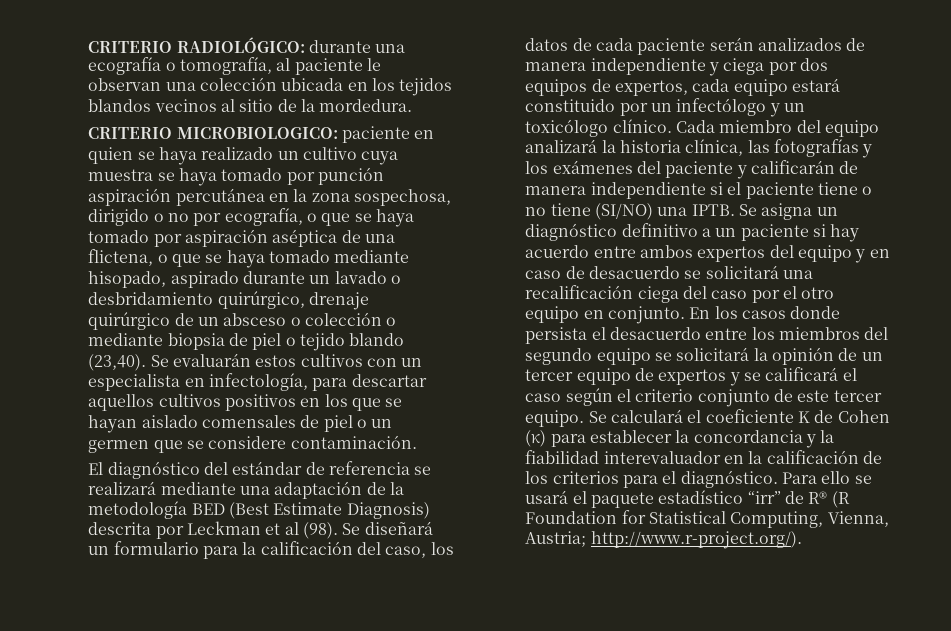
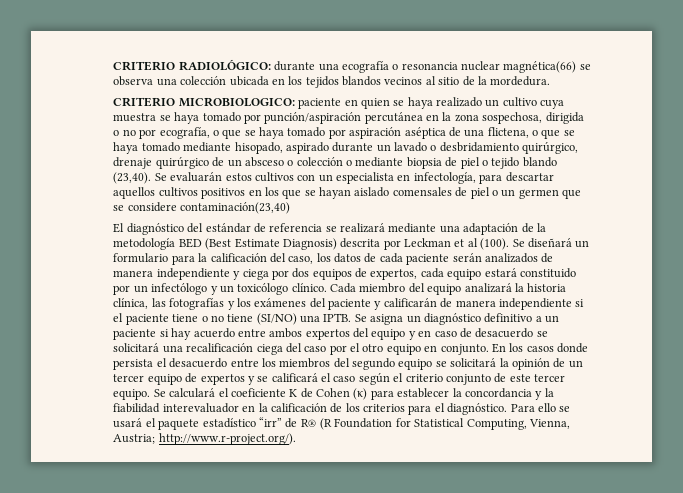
- CRITERIO RADIOLÓGICO: durante una ecografía o tomografía, al paciente le observan una colección ubicada en los tejidos blandos vecinos al sitio de la mordedura.
+ CRITERIO RADIOLÓGICO: durante una ecografía o resonancia nuclear magnética(66) se observa una colección ubicada en los tejidos blandos vecinos al sitio de la mordedura.
- paciente en quien se haya realizado un cultivo cuya muestra se haya tomado por punción aspiración percutánea en la zona sospechosa, dirigido o no por ecografía, o que se haya tomado por aspiración aséptica de una flictena, o que se haya tomado mediante hisopado, aspirado durante un lavado o desbridamiento quirúrgico, drenaje quirúrgico de un absceso o colección o mediante biopsia de piel o tejido blando (23,40).
+ paciente en quien se haya realizado un cultivo cuya muestra se haya tomado por punción/aspiración percutánea en la zona sospechosa, dirigida o no por ecografía, o que se haya tomado por aspiración aséptica de una flictena, o que se haya tomado mediante hisopado, aspirado durante un lavado o desbridamiento quirúrgico, drenaje quirúrgico de un absceso o colección o mediante biopsia de piel o tejido blando (23,40).
- Se evaluarán estos cultivos con un especialista en infectología, para descartar aquellos cultivos positivos en los que se hayan aislado comensales de piel o un germen que se considere contaminación.
+ Se evaluarán estos cultivos con un especialista en infectología, para descartar aquellos cultivos positivos en los que se hayan aislado comensales de piel o un germen que se considere contaminación(23,40)
- El diagnóstico del estándar de referencia se realizará mediante una adaptación de la metodología BED (Best Estimate Diagnosis) descrita por Leckman et al (98).
+ El diagnóstico del estándar de referencia se realizará mediante una adaptación de la metodología BED (Best Estimate Diagnosis) descrita por Leckman et al (100).

